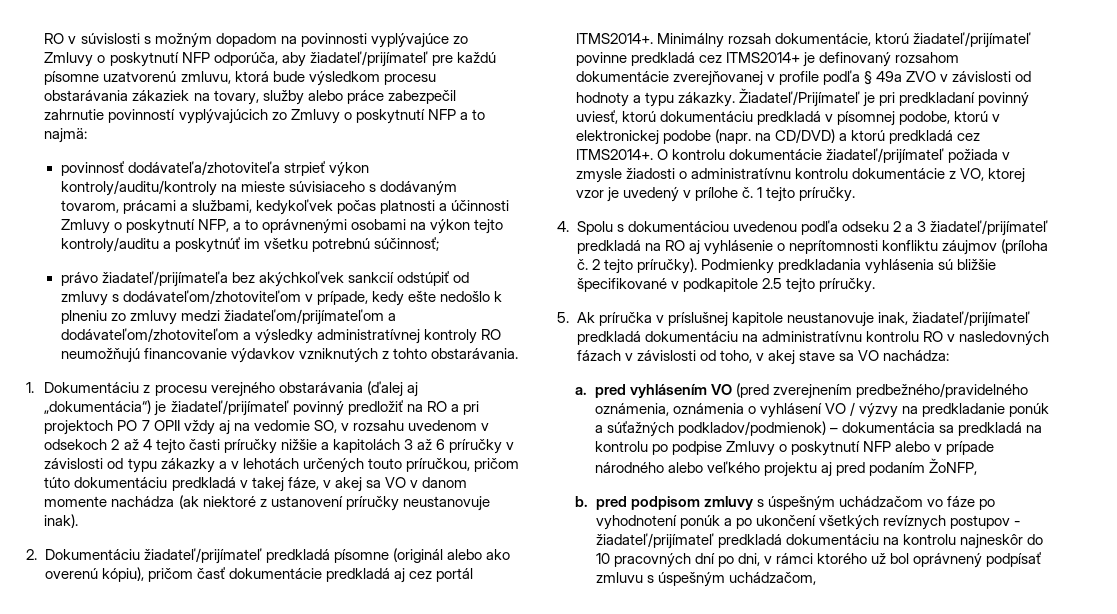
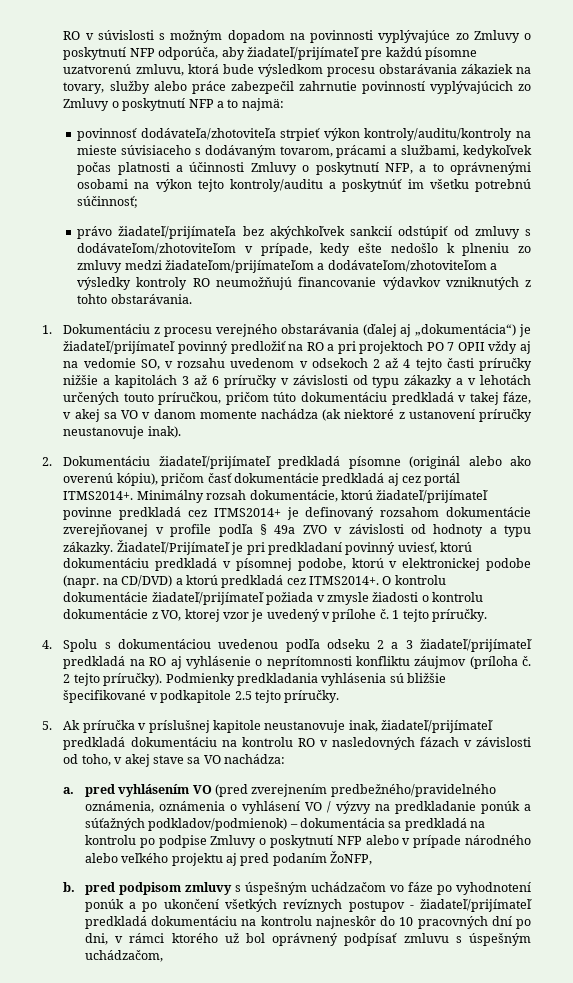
- právo žiadateľ/prijímateľa bez akýchkoľvek sankcií odstúpiť od zmluvy s dodávateľom/zhotoviteľom v prípade, kedy ešte nedošlo k plneniu zo zmluvy medzi žiadateľom/prijímateľom a dodávateľom/zhotoviteľom a výsledky administratívnej kontroly RO neumožňujú financovanie výdavkov vzniknutých z tohto obstarávania.
+ právo žiadateľ/prijímateľa bez akýchkoľvek sankcií odstúpiť od zmluvy s dodávateľom/zhotoviteľom v prípade, kedy ešte nedošlo k plneniu zo zmluvy medzi žiadateľom/prijímateľom a dodávateľom/zhotoviteľom a výsledky kontroly RO neumožňujú financovanie výdavkov vzniknutých z tohto obstarávania.
- O kontrolu dokumentácie žiadateľ/prijímateľ požiada v zmysle žiadosti o administratívnu kontrolu dokumentácie z VO, ktorej vzor je uvedený v prílohe č.
+ O kontrolu dokumentácie žiadateľ/prijímateľ požiada v zmysle žiadosti o kontrolu dokumentácie z VO, ktorej vzor je uvedený v prílohe č.
- 5. Ak príručka v príslušnej kapitole neustanovuje inak, žiadateľ/prijímateľ predkladá dokumentáciu na administratívnu kontrolu RO v nasledovných fázach v závislosti od toho, v akej stave sa VO nachádza:
+ 5. Ak príručka v príslušnej kapitole neustanovuje inak, žiadateľ/prijímateľ predkladá dokumentáciu na kontrolu RO v nasledovných fázach v závislosti od toho, v akej stave sa VO nachádza:

